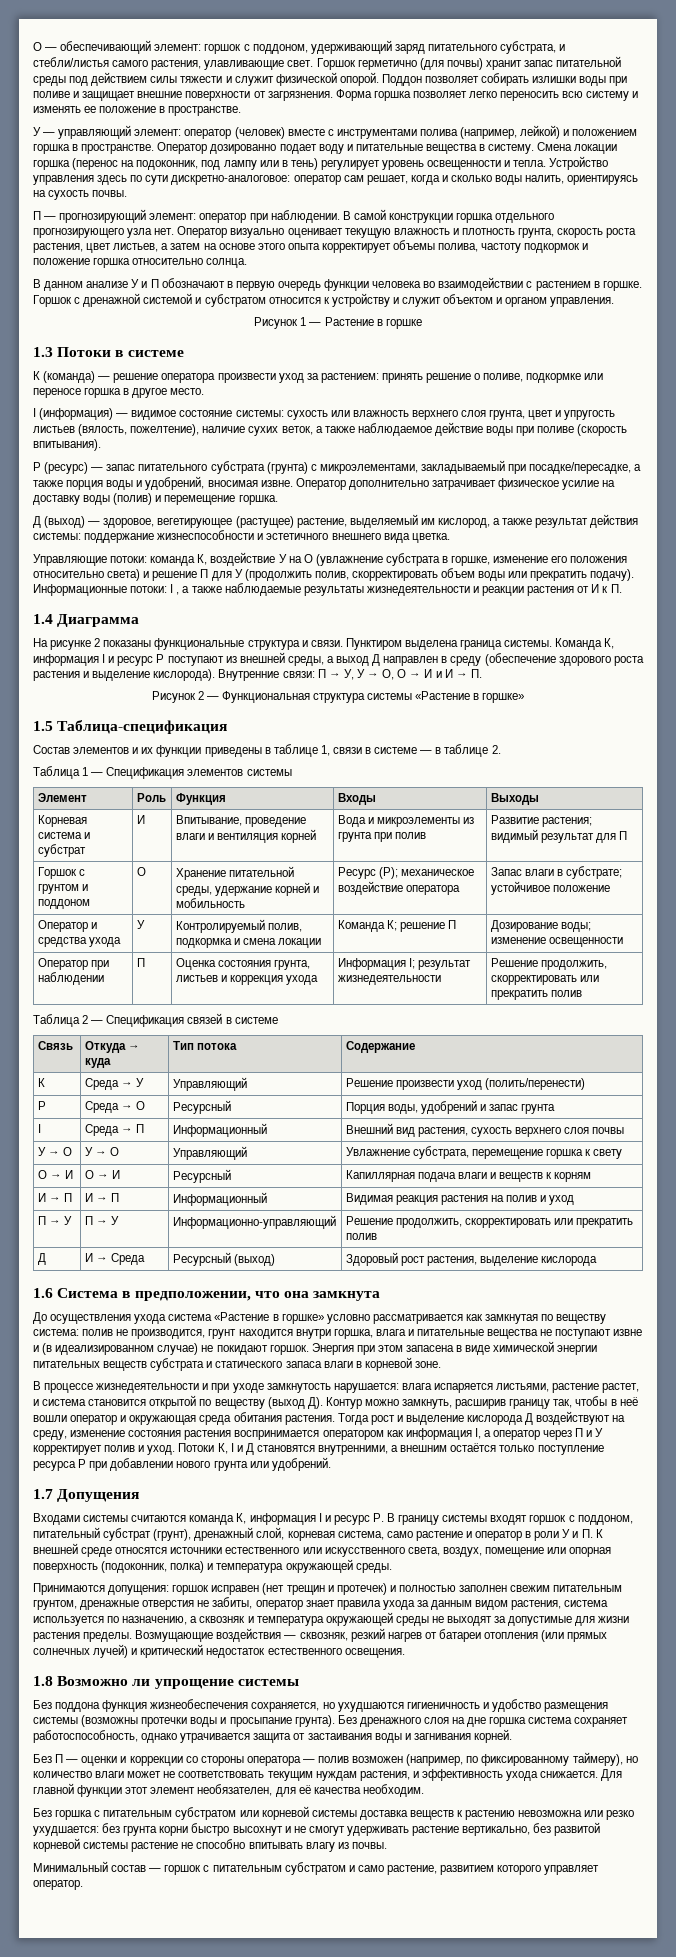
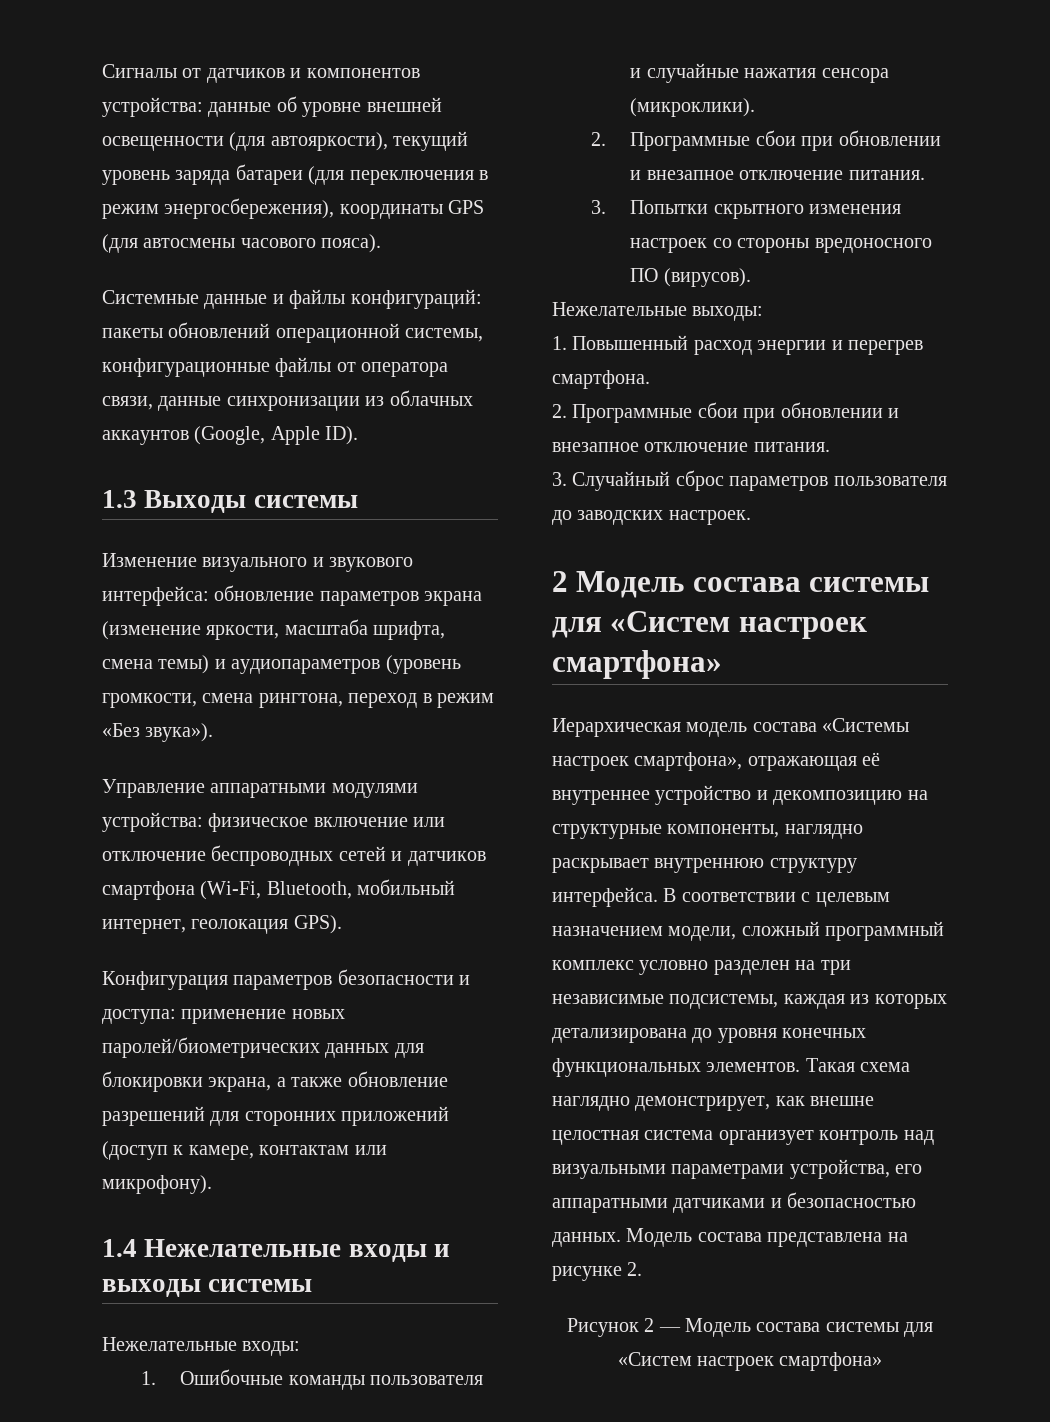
- О — обеспечивающий элемент: горшок с поддоном, удерживающий заряд питательного субстрата, и стебли/листья самого растения, улавливающие свет. Горшок герметично (для почвы) хранит запас питательной среды под действием силы тяжести и служит физической опорой. Поддон позволяет собирать излишки воды при поливе и защищает внешние поверхности от загрязнения. Форма горшка позволяет легко переносить всю систему и изменять ее положение в пространстве.
- У — управляющий элемент: оператор (человек) вместе с инструментами полива (например, лейкой) и положением горшка в пространстве. Оператор дозированно подает воду и питательные вещества в систему. Смена локации горшка (перенос на подоконник, под лампу или в тень) регулирует уровень освещенности и тепла. Устройство управления здесь по сути дискретно-аналоговое: оператор сам решает, когда и сколько воды налить, ориентируясь на сухость почвы.
- П — прогнозирующий элемент: оператор при наблюдении. В самой конструкции горшка отдельного прогнозирующего узла нет. Оператор визуально оценивает текущую влажность и плотность грунта, скорость роста растения, цвет листьев, а затем на основе этого опыта корректирует объемы полива, частоту подкормок и положение горшка относительно солнца.
- В данном анализе У и П обозначают в первую очередь функции человека во взаимодействии с растением в горшке. Горшок с дренажной системой и субстратом относится к устройству и служит объектом и органом управления.
- Рисунок 1 — Растение в горшке
- 1.3 Потоки в системе
- К (команда) — решение оператора произвести уход за растением: принять решение о поливе, подкормке или переносе горшка в другое место.
- I (информация) — видимое состояние системы: сухость или влажность верхнего слоя грунта, цвет и упругость листьев (вялость, пожелтение), наличие сухих веток, а также наблюдаемое действие воды при поливе (скорость впитывания).
- Р (ресурс) — запас питательного субстрата (грунта) с микроэлементами, закладываемый при посадке/пересадке, а также порция воды и удобрений, вносимая извне. Оператор дополнительно затрачивает физическое усилие на доставку воды (полив) и перемещение горшка.
- Д (выход) — здоровое, вегетирующее (растущее) растение, выделяемый им кислород, а также результат действия системы: поддержание жизнеспособности и эстетичного внешнего вида цветка.
- Управляющие потоки: команда К, воздействие У на О (увлажнение субстрата в горшке, изменение его положения относительно света) и решение П для У (продолжить полив, скорректировать объем воды или прекратить подачу). Информационные потоки: I , а также наблюдаемые результаты жизнедеятельности и реакции растения от И к П.
- 1.4 Диаграмма
- На рисунке 2 показаны функциональные структура и связи. Пунктиром выделена граница системы. Команда К, информация I и ресурс Р поступают из внешней среды, а выход Д направлен в среду (обеспечение здорового роста растения и выделение кислорода). Внутренние связи: П → У, У → О, О → И и И → П.
- Рисунок 2 — Функциональная структура системы «Растение в горшке»
- 1.5 Таблица-спецификация
- Состав элементов и их функции приведены в таблице 1, связи в системе — в таблице 2.
- Таблица 1 — Спецификация элементов системы
- Элемент | Роль | Функция | Входы | Выходы
- Корневая система и субстрат | И | Впитывание, проведение влаги и вентиляция корней | Вода и микроэлементы из грунта при полив | Развитие растения; видимый результат для П
- Горшок с грунтом и поддоном | О | Хранение питательной среды, удержание корней и мобильность | Ресурс (Р); механическое воздействие оператора | Запас влаги в субстрате; устойчивое положение
- Оператор и средства ухода | У | Контролируемый полив, подкормка и смена локации | Команда К; решение П | Дозирование воды; изменение освещенности
- Оператор при наблюдении | П | Оценка состояния грунта, листьев и коррекция ухода | Информация I; результат жизнедеятельности | Решение продолжить, скорректировать или прекратить полив
- Таблица 2 — Спецификация связей в системе
- Связь | Откуда → куда | Тип потока | Содержание
- К | Среда → У | Управляющий | Решение произвести уход (полить/перенести)
- Р | Среда → О | Ресурсный | Порция воды, удобрений и запас грунта
- I | Среда → П | Информационный | Внешний вид растения, сухость верхнего слоя почвы
- У → О | У → О | Управляющий | Увлажнение субстрата, перемещение горшка к свету
- О → И | О → И | Ресурсный | Капиллярная подача влаги и веществ к корням
- И → П | И → П | Информационный | Видимая реакция растения на полив и уход
- П → У | П → У | Информационно-управляющий | Решение продолжить, скорректировать или прекратить полив
- Д | И → Среда | Ресурсный (выход) | Здоровый рост растения, выделение кислорода
- 1.6 Система в предположении, что она замкнута
- До осуществления ухода система «Растение в горшке» условно рассматривается как замкнутая по веществу система: полив не производится, грунт находится внутри горшка, влага и питательные вещества не поступают извне и (в идеализированном случае) не покидают горшок. Энергия при этом запасена в виде химической энергии питательных веществ субстрата и статического запаса влаги в корневой зоне.
- В процессе жизнедеятельности и при уходе замкнутость нарушается: влага испаряется листьями, растение растет, и система становится открытой по веществу (выход Д). Контур можно замкнуть, расширив границу так, чтобы в неё вошли оператор и окружающая среда обитания растения. Тогда рост и выделение кислорода Д воздействуют на среду, изменение состояния растения воспринимается оператором как информация I, а оператор через П и У корректирует полив и уход. Потоки К, I и Д становятся внутренними, а внешним остаётся только поступление ресурса Р при добавлении нового грунта или удобрений.
- 1.7 Допущения
- Входами системы считаются команда К, информация I и ресурс Р. В границу системы входят горшок с поддоном, питательный субстрат (грунт), дренажный слой, корневая система, само растение и оператор в роли У и П. К внешней среде относятся источники естественного или искусственного света, воздух, помещение или опорная поверхность (подоконник, полка) и температура окружающей среды.
- Принимаются допущения: горшок исправен (нет трещин и протечек) и полностью заполнен свежим питательным грунтом, дренажные отверстия не забиты, оператор знает правила ухода за данным видом растения, система используется по назначению, а сквозняк и температура окружающей среды не выходят за допустимые для жизни растения пределы. Возмущающие воздействия — сквозняк, резкий нагрев от батареи отопления (или прямых солнечных лучей) и критический недостаток естественного освещения.
- 1.8 Возможно ли упрощение системы
- Без поддона функция жизнеобеспечения сохраняется, но ухудшаются гигиеничность и удобство размещения системы (возможны протечки воды и просыпание грунта). Без дренажного слоя на дне горшка система сохраняет работоспособность, однако утрачивается защита от застаивания воды и загнивания корней.
- Без П — оценки и коррекции со стороны оператора — полив возможен (например, по фиксированному таймеру), но количество влаги может не соответствовать текущим нуждам растения, и эффективность ухода снижается. Для главной функции этот элемент необязателен, для её качества необходим.
- Без горшка с питательным субстратом или корневой системы доставка веществ к растению невозможна или резко ухудшается: без грунта корни быстро высохнут и не смогут удерживать растение вертикально, без развитой корневой системы растение не способно впитывать влагу из почвы.
- Минимальный состав — горшок с питательным субстратом и само растение, развитием которого управляет оператор.
+ Сигналы от датчиков и компонентов устройства: данные об уровне внешней освещенности (для автояркости), текущий уровень заряда батареи (для переключения в режим энергосбережения), координаты GPS (для автосмены часового пояса).
+ Системные данные и файлы конфигураций: пакеты обновлений операционной системы, конфигурационные файлы от оператора связи, данные синхронизации из облачных аккаунтов (Google, Apple ID).
+ 1.3 Выходы системы
+ Изменение визуального и звукового интерфейса: обновление параметров экрана (изменение яркости, масштаба шрифта, смена темы) и аудиопараметров (уровень громкости, смена рингтона, переход в режим «Без звука»).
+ Управление аппаратными модулями устройства: физическое включение или отключение беспроводных сетей и датчиков смартфона (Wi-Fi, Bluetooth, мобильный интернет, геолокация GPS).
+ Конфигурация параметров безопасности и доступа: применение новых паролей/биометрических данных для блокировки экрана, а также обновление разрешений для сторонних приложений (доступ к камере, контактам или микрофону).
+ 1.4 Нежелательные входы и выходы системы
+ Нежелательные входы:
+ 1. Ошибочные команды пользователя и случайные нажатия сенсора (микроклики).
+ 2. Программные сбои при обновлении и внезапное отключение питания.
+ 3. Попытки скрытного изменения настроек со стороны вредоносного ПО (вирусов).
+ Нежелательные выходы:
+ 1. Повышенный расход энергии и перегрев смартфона.
+ 2. Программные сбои при обновлении и внезапное отключение питания.
+ 3. Случайный сброс параметров пользователя до заводских настроек.
+ 2 Модель состава системы для «Систем настроек смартфона»
+ Иерархическая модель состава «Системы настроек смартфона», отражающая её внутреннее устройство и декомпозицию на структурные компоненты, наглядно раскрывает внутреннюю структуру интерфейса. В соответствии с целевым назначением модели, сложный программный комплекс условно разделен на три независимые подсистемы, каждая из которых детализирована до уровня конечных функциональных элементов. Такая схема наглядно демонстрирует, как внешне целостная система организует контроль над визуальными параметрами устройства, его аппаратными датчиками и безопасностью данных. Модель состава представлена на рисунке 2.
+ Рисунок 2 — Модель состава системы для «Систем настроек смартфона»

